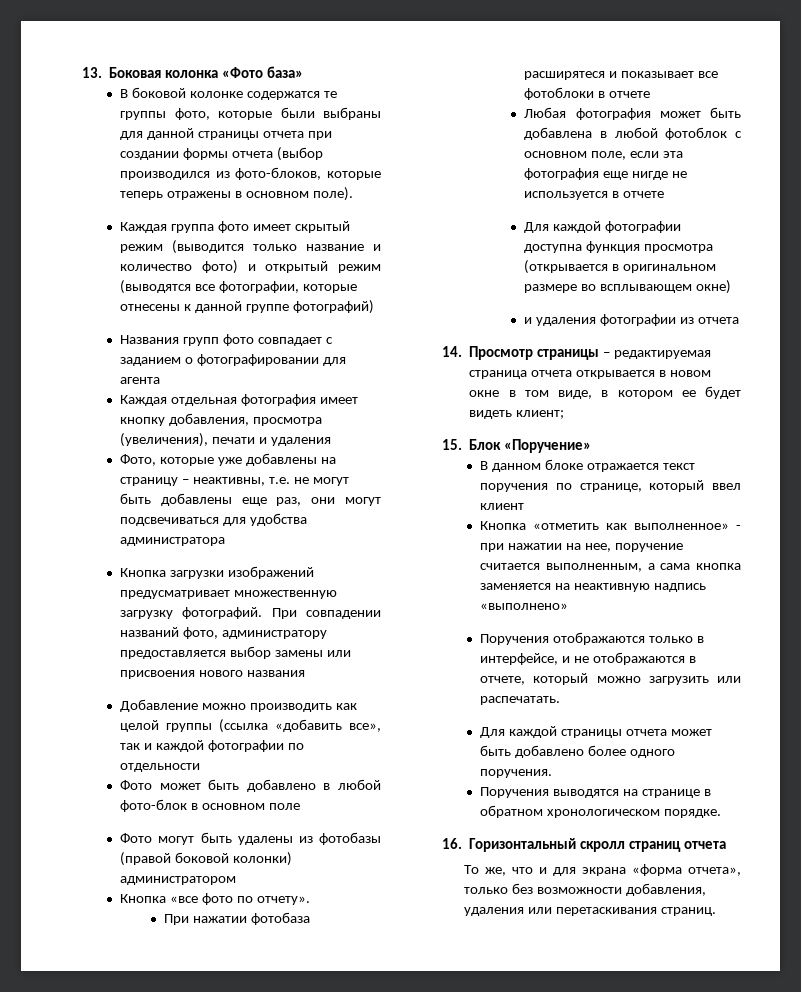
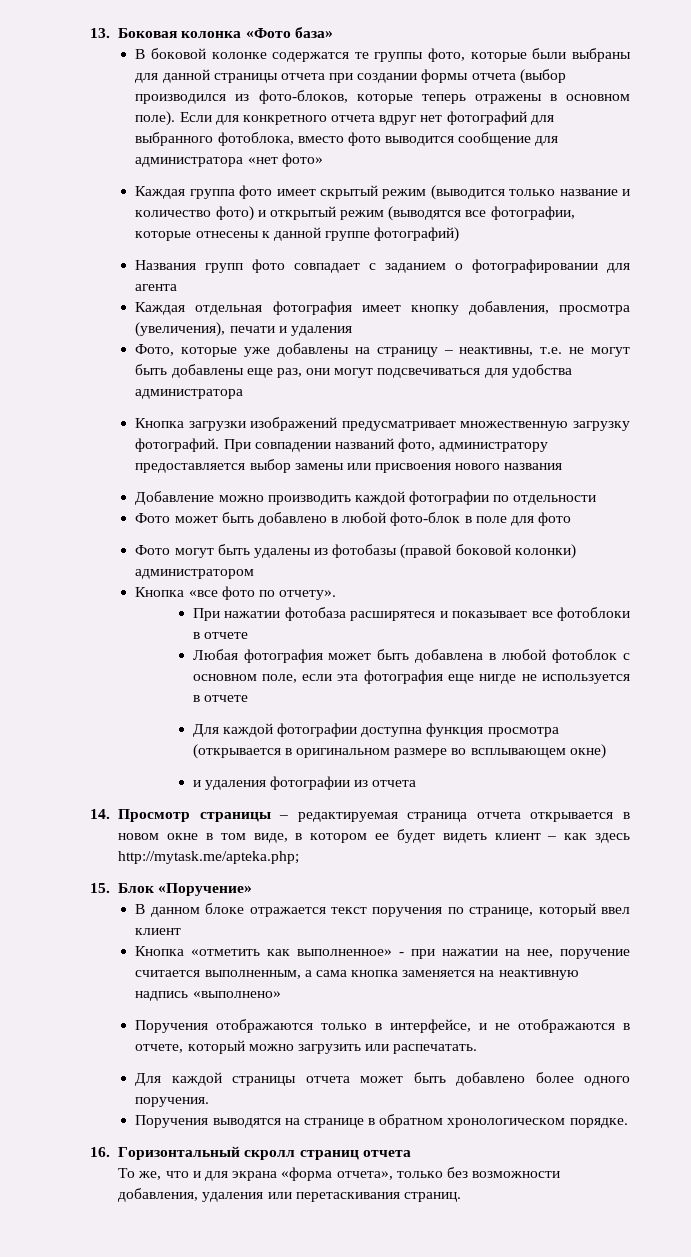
+ Если для конкретного отчета вдруг нет фотографий для выбранного фотоблока, вместо фото выводится сообщение для администратора «нет фото»
- Добавление можно производить как целой группы (ссылка «добавить все», так и каждой фотографии по отдельности
+ Добавление можно производить каждой фотографии по отдельности
- Фото может быть добавлено в любой фото-блок в основном поле
+ Фото может быть добавлено в любой фото-блок в поле для фото
- 14. Просмотр страницы – редактируемая страница отчета открывается в новом окне в том виде, в котором ее будет видеть клиент;
+ 14. Просмотр страницы – редактируемая страница отчета открывается в новом окне в том виде, в котором ее будет видеть клиент – как здесь http://mytask.me/apteka.php;

